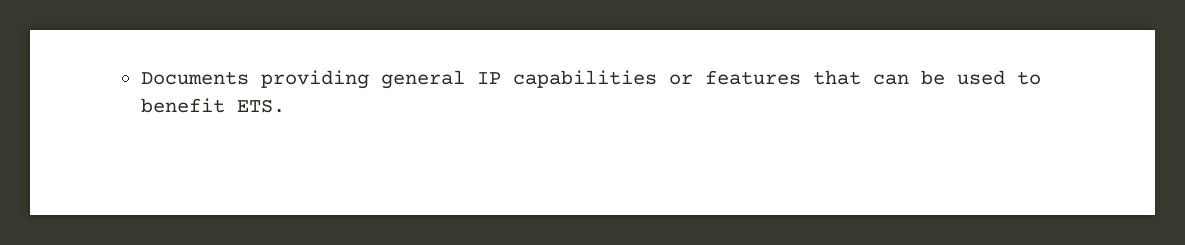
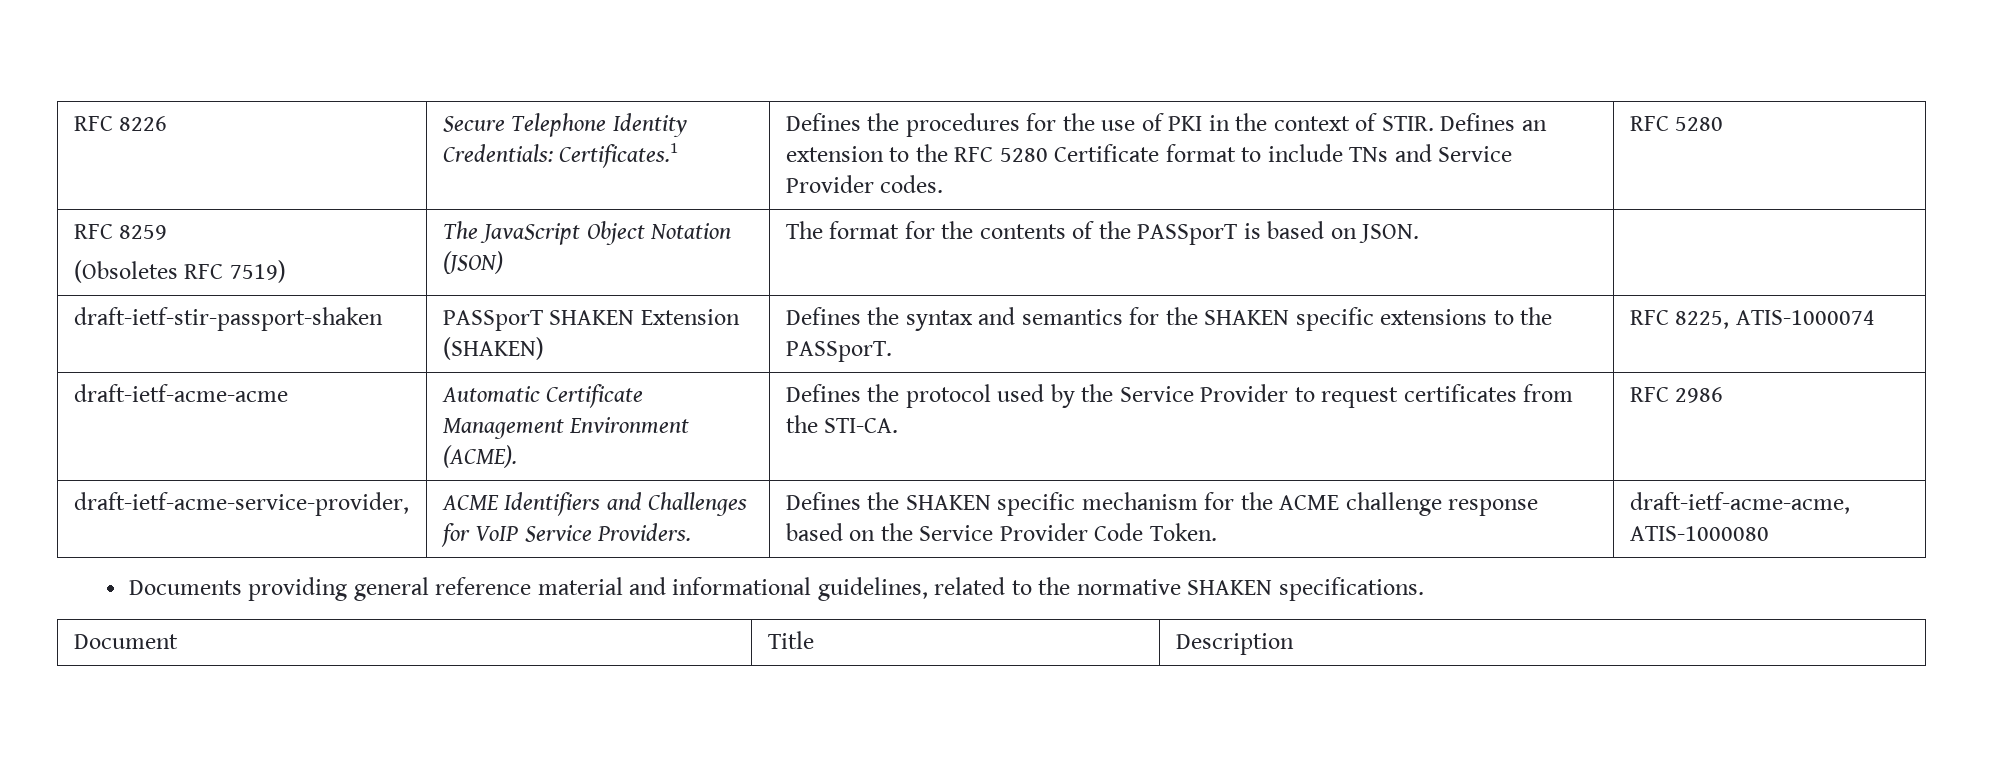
- Documents providing general IP capabilities or features that can be used to benefit ETS.
+ RFC 8226 | Secure Telephone Identity Credentials: Certificates.1 | Defines the procedures for the use of PKI in the context of STIR. Defines an extension to the RFC 5280 Certificate format to include TNs and Service Provider codes. | RFC 5280
+ RFC 8259
+ (Obsoletes RFC 7519) | The JavaScript Object Notation (JSON) | The format for the contents of the PASSporT is based on JSON. |
+ draft-ietf-stir-passport-shaken | PASSporT SHAKEN Extension (SHAKEN) | Defines the syntax and semantics for the SHAKEN specific extensions to the PASSporT. | RFC 8225, ATIS-1000074
+ draft-ietf-acme-acme | Automatic Certificate Management Environment (ACME). | Defines the protocol used by the Service Provider to request certificates from the STI-CA. | RFC 2986
+ draft-ietf-acme-service-provider, | ACME Identifiers and Challenges for VoIP Service Providers. | Defines the SHAKEN specific mechanism for the ACME challenge response based on the Service Provider Code Token. | draft-ietf-acme-acme, ATIS-1000080
+ Documents providing general reference material and informational guidelines, related to the normative SHAKEN specifications.
+ Document | Title | Description

